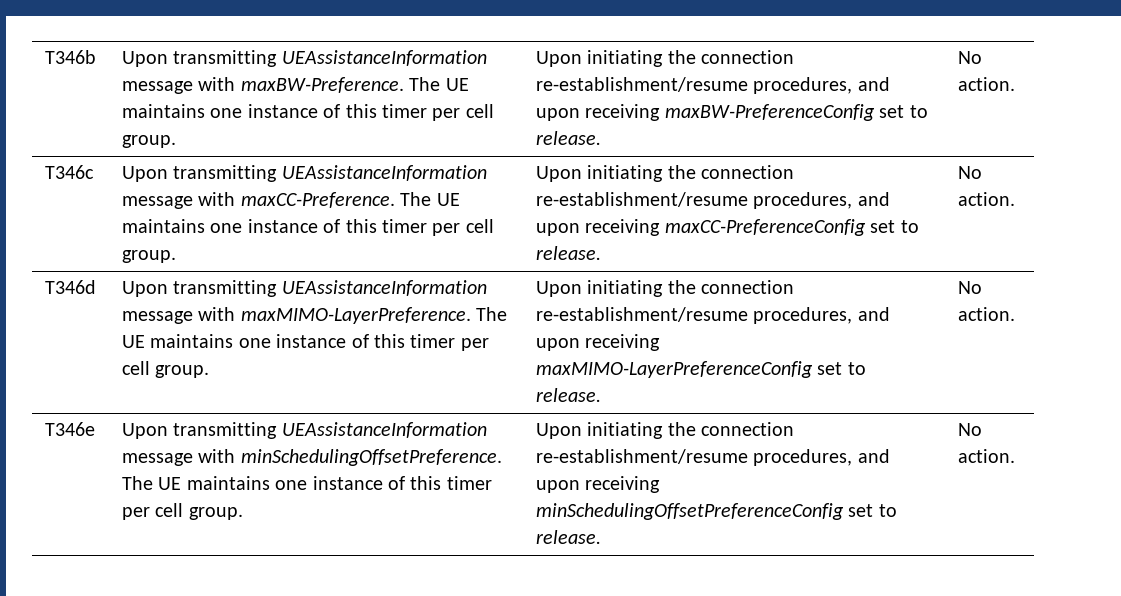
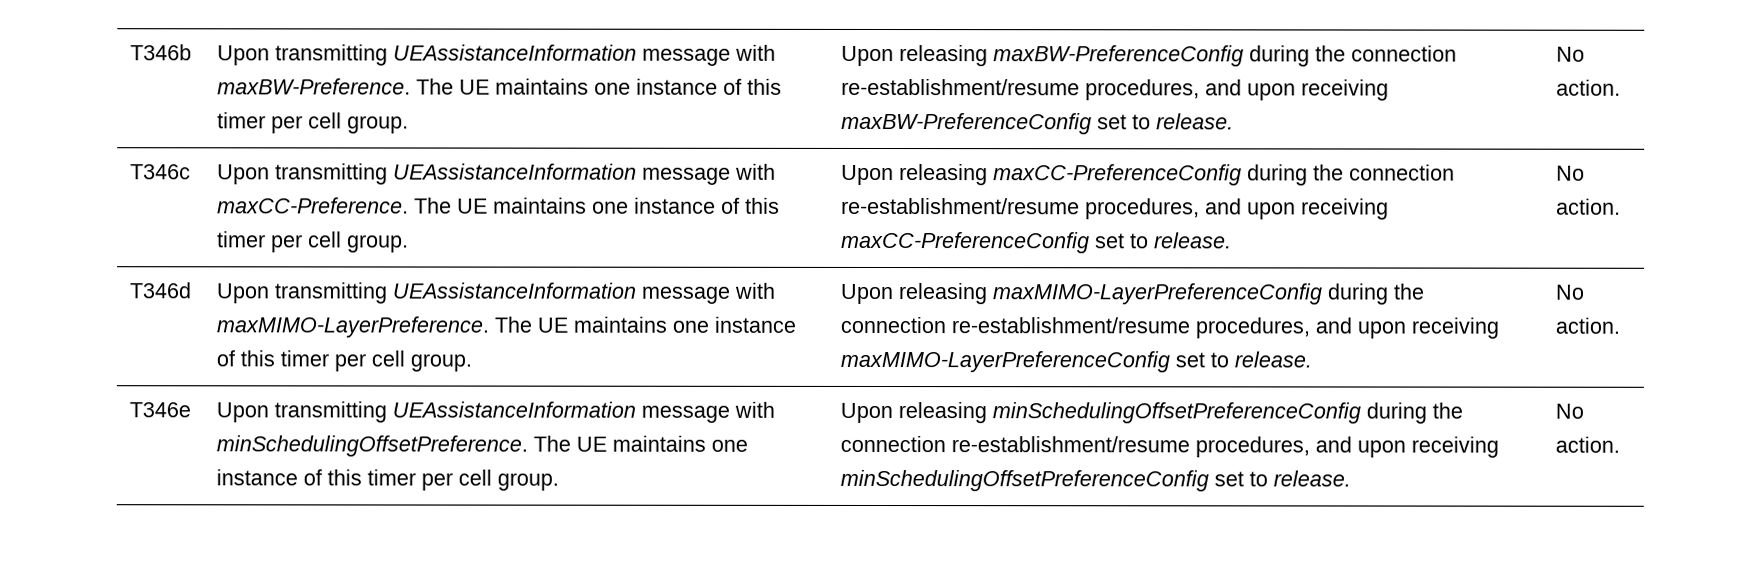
- T346b | Upon transmitting UEAssistanceInformation message with maxBW-Preference. The UE maintains one instance of this timer per cell group. | Upon initiating the connection re-establishment/resume procedures, and upon receiving maxBW-PreferenceConfig set to release. | No action.
+ T346b | Upon transmitting UEAssistanceInformation message with maxBW-Preference. The UE maintains one instance of this timer per cell group. | Upon releasing maxBW-PreferenceConfig during the connection re-establishment/resume procedures, and upon receiving maxBW-PreferenceConfig set to release. | No action.
- T346c | Upon transmitting UEAssistanceInformation message with maxCC-Preference. The UE maintains one instance of this timer per cell group. | Upon initiating the connection re-establishment/resume procedures, and upon receiving maxCC-PreferenceConfig set to release. | No action.
+ T346c | Upon transmitting UEAssistanceInformation message with maxCC-Preference. The UE maintains one instance of this timer per cell group. | Upon releasing maxCC-PreferenceConfig during the connection re-establishment/resume procedures, and upon receiving maxCC-PreferenceConfig set to release. | No action.
- T346d | Upon transmitting UEAssistanceInformation message with maxMIMO-LayerPreference. The UE maintains one instance of this timer per cell group. | Upon initiating the connection re-establishment/resume procedures, and upon receiving maxMIMO-LayerPreferenceConfig set to release. | No action.
+ T346d | Upon transmitting UEAssistanceInformation message with maxMIMO-LayerPreference. The UE maintains one instance of this timer per cell group. | Upon releasing maxMIMO-LayerPreferenceConfig during the connection re-establishment/resume procedures, and upon receiving maxMIMO-LayerPreferenceConfig set to release. | No action.
- T346e | Upon transmitting UEAssistanceInformation message with minSchedulingOffsetPreference. The UE maintains one instance of this timer per cell group. | Upon initiating the connection re-establishment/resume procedures, and upon receiving minSchedulingOffsetPreferenceConfig set to release. | No action.
+ T346e | Upon transmitting UEAssistanceInformation message with minSchedulingOffsetPreference. The UE maintains one instance of this timer per cell group. | Upon releasing minSchedulingOffsetPreferenceConfig during the connection re-establishment/resume procedures, and upon receiving minSchedulingOffsetPreferenceConfig set to release. | No action.

